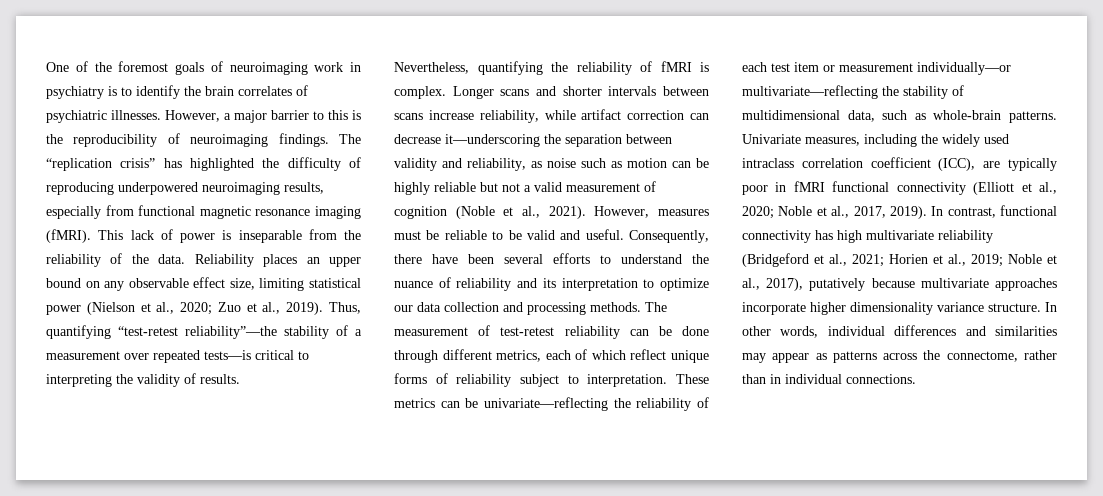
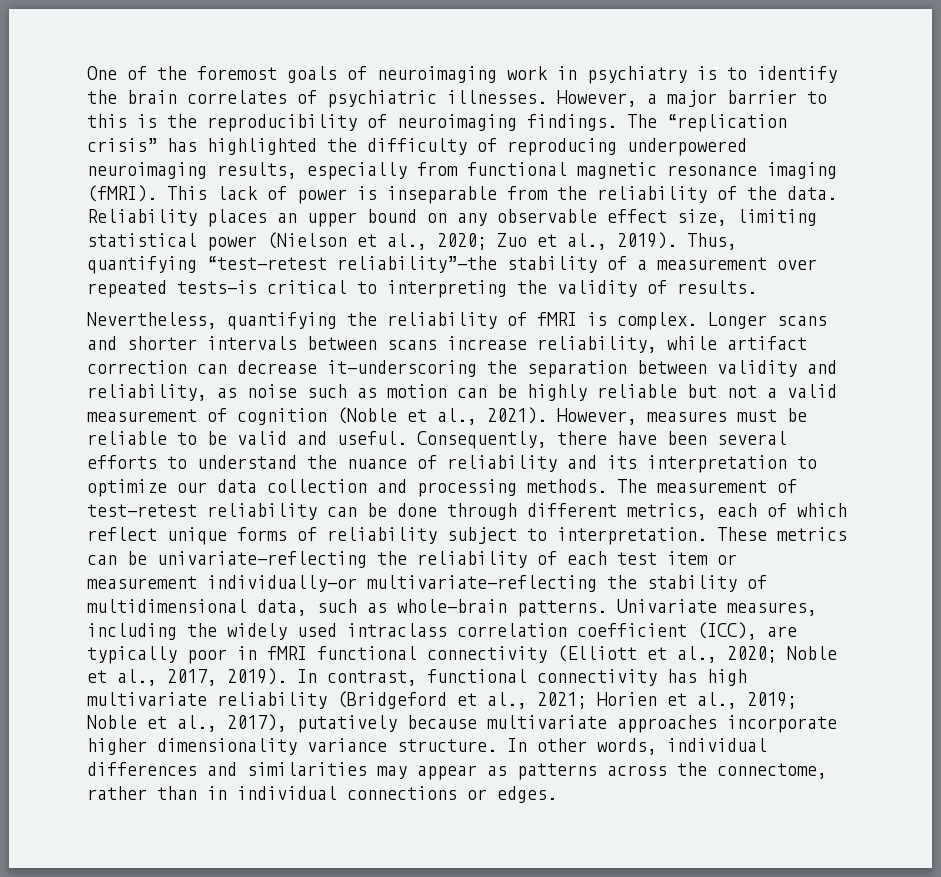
- In other words, individual differences and similarities may appear as patterns across the connectome, rather than in individual connections.
+ In other words, individual differences and similarities may appear as patterns across the connectome, rather than in individual connections or edges.

